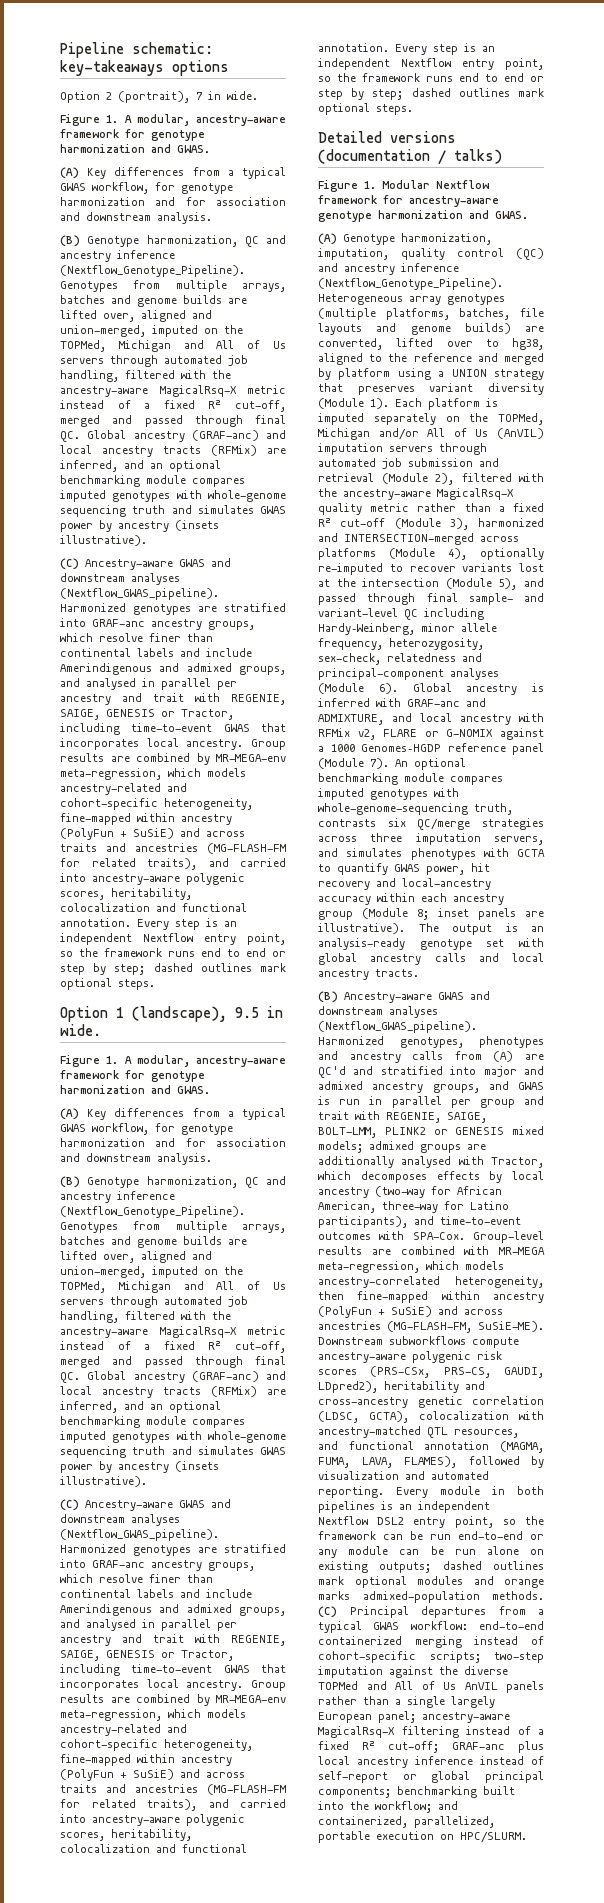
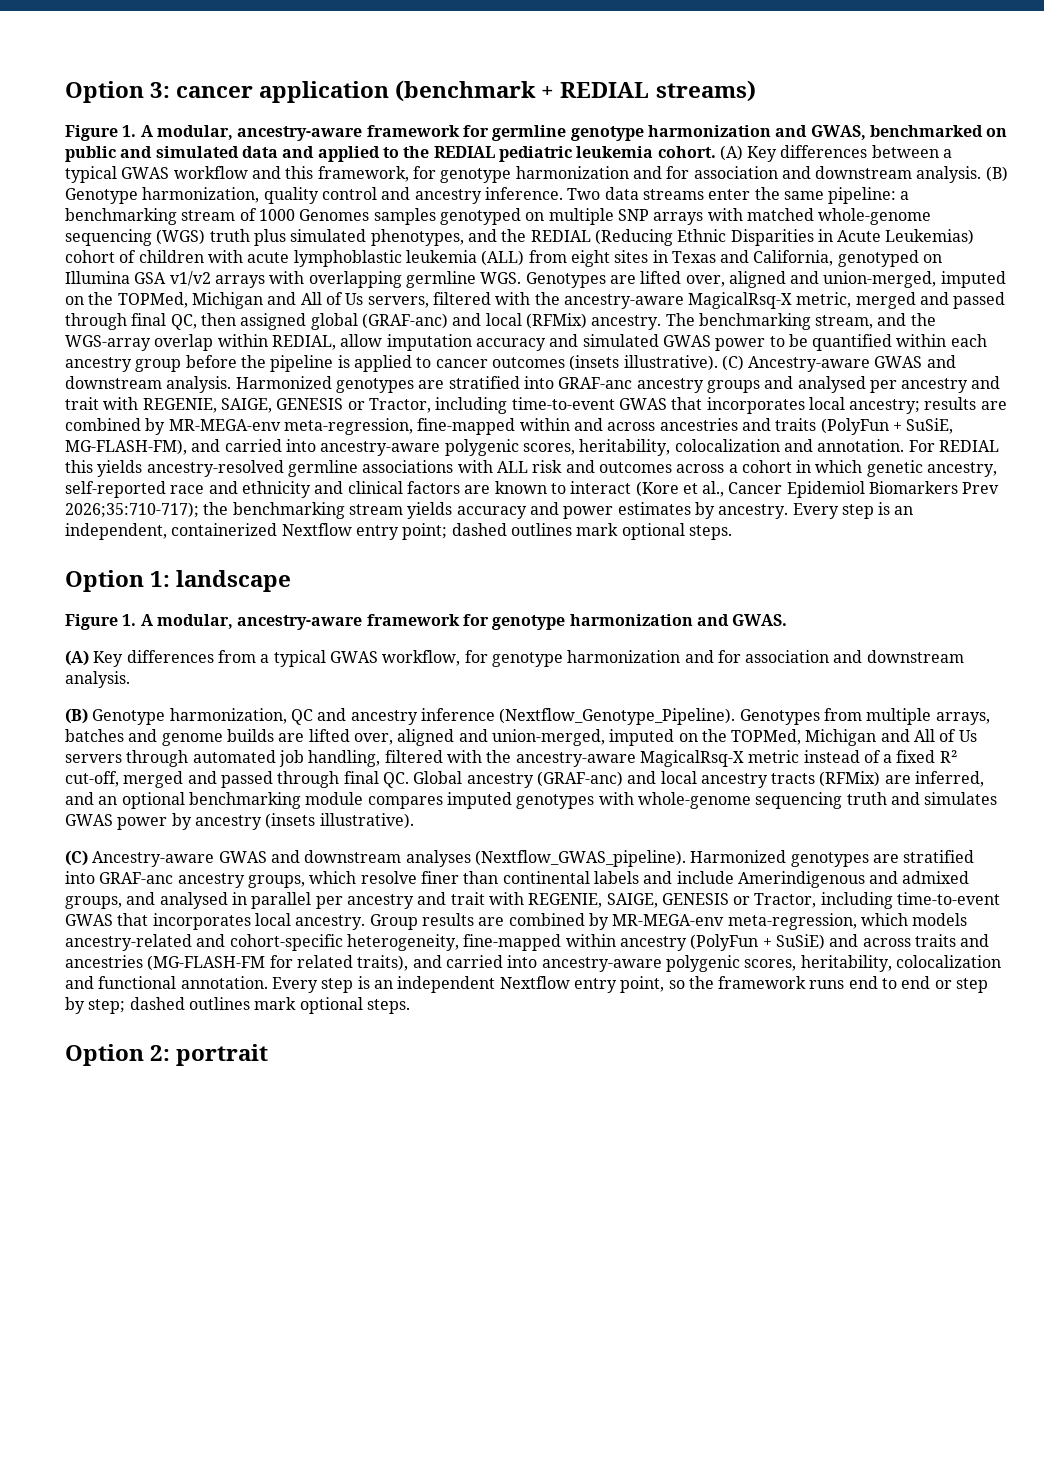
- Pipeline schematic: key-takeaways options
- Option 2 (portrait), 7 in wide.
+ Option 3: cancer application (benchmark + REDIAL streams)
+ Figure 1. A modular, ancestry-aware framework for germline genotype harmonization and GWAS, benchmarked on public and simulated data and applied to the REDIAL pediatric leukemia cohort. (A) Key differences between a typical GWAS workflow and this framework, for genotype harmonization and for association and downstream analysis. (B) Genotype harmonization, quality control and ancestry inference. Two data streams enter the same pipeline: a benchmarking stream of 1000 Genomes samples genotyped on multiple SNP arrays with matched whole-genome sequencing (WGS) truth plus simulated phenotypes, and the REDIAL (Reducing Ethnic Disparities in Acute Leukemias) cohort of children with acute lymphoblastic leukemia (ALL) from eight sites in Texas and California, genotyped on Illumina GSA v1/v2 arrays with overlapping germline WGS. Genotypes are lifted over, aligned and union-merged, imputed on the TOPMed, Michigan and All of Us servers, filtered with the ancestry-aware MagicalRsq-X metric, merged and passed through final QC, then assigned global (GRAF-anc) and local (RFMix) ancestry. The benchmarking stream, and the WGS-array overlap within REDIAL, allow imputation accuracy and simulated GWAS power to be quantified within each ancestry group before the pipeline is applied to cancer outcomes (insets illustrative). (C) Ancestry-aware GWAS and downstream analysis. Harmonized genotypes are stratified into GRAF-anc ancestry groups and analysed per ancestry and trait with REGENIE, SAIGE, GENESIS or Tractor, including time-to-event GWAS that incorporates local ancestry; results are combined by MR-MEGA-env meta-regression, fine-mapped within and across ancestries and traits (PolyFun + SuSiE, MG-FLASH-FM), and carried into ancestry-aware polygenic scores, heritability, colocalization and annotation. For REDIAL this yields ancestry-resolved germline associations with ALL risk and outcomes across a cohort in which genetic ancestry, self-reported race and ethnicity and clinical factors are known to interact (Kore et al., Cancer Epidemiol Biomarkers Prev 2026;35:710-717); the benchmarking stream yields accuracy and power estimates by ancestry. Every step is an independent, containerized Nextflow entry point; dashed outlines mark optional steps.
+ Option 1: landscape
- Option 1 (landscape), 9.5 in wide.
- Figure 1. A modular, ancestry-aware framework for genotype harmonization and GWAS.
- (A) Key differences from a typical GWAS workflow, for genotype harmonization and for association and downstream analysis.
- (B) Genotype harmonization, QC and ancestry inference (Nextflow_Genotype_Pipeline). Genotypes from multiple arrays, batches and genome builds are lifted over, aligned and union-merged, imputed on the TOPMed, Michigan and All of Us servers through automated job handling, filtered with the ancestry-aware MagicalRsq-X metric instead of a fixed R² cut-off, merged and passed through final QC. Global ancestry (GRAF-anc) and local ancestry tracts (RFMix) are inferred, and an optional benchmarking module compares imputed genotypes with whole-genome sequencing truth and simulates GWAS power by ancestry (insets illustrative).
- (C) Ancestry-aware GWAS and downstream analyses (Nextflow_GWAS_pipeline). Harmonized genotypes are stratified into GRAF-anc ancestry groups, which resolve finer than continental labels and include Amerindigenous and admixed groups, and analysed in parallel per ancestry and trait with REGENIE, SAIGE, GENESIS or Tractor, including time-to-event GWAS that incorporates local ancestry. Group results are combined by MR-MEGA-env meta-regression, which models ancestry-related and cohort-specific heterogeneity, fine-mapped within ancestry (PolyFun + SuSiE) and across traits and ancestries (MG-FLASH-FM for related traits), and carried into ancestry-aware polygenic scores, heritability, colocalization and functional annotation. Every step is an independent Nextflow entry point, so the framework runs end to end or step by step; dashed outlines mark optional steps.
- Detailed versions (documentation / talks)
- Figure 1. Modular Nextflow framework for ancestry-aware genotype harmonization and GWAS.
- (A) Genotype harmonization, imputation, quality control (QC) and ancestry inference (Nextflow_Genotype_Pipeline). Heterogeneous array genotypes (multiple platforms, batches, file layouts and genome builds) are converted, lifted over to hg38, aligned to the reference and merged by platform using a UNION strategy that preserves variant diversity (Module 1). Each platform is imputed separately on the TOPMed, Michigan and/or All of Us (AnVIL) imputation servers through automated job submission and retrieval (Module 2), filtered with the ancestry-aware MagicalRsq-X quality metric rather than a fixed R² cut-off (Module 3), harmonized and INTERSECTION-merged across platforms (Module 4), optionally re-imputed to recover variants lost at the intersection (Module 5), and passed through final sample- and variant-level QC including Hardy–Weinberg, minor allele frequency, heterozygosity, sex-check, relatedness and principal-component analyses (Module 6). Global ancestry is inferred with GRAF-anc and ADMIXTURE, and local ancestry with RFMix v2, FLARE or G-NOMIX against a 1000 Genomes–HGDP reference panel (Module 7). An optional benchmarking module compares imputed genotypes with whole-genome-sequencing truth, contrasts six QC/merge strategies across three imputation servers, and simulates phenotypes with GCTA to quantify GWAS power, hit recovery and local-ancestry accuracy within each ancestry group (Module 8; inset panels are illustrative). The output is an analysis-ready genotype set with global ancestry calls and local ancestry tracts.
- (B) Ancestry-aware GWAS and downstream analyses (Nextflow_GWAS_pipeline). Harmonized genotypes, phenotypes and ancestry calls from (A) are QC'd and stratified into major and admixed ancestry groups, and GWAS is run in parallel per group and trait with REGENIE, SAIGE, BOLT-LMM, PLINK2 or GENESIS mixed models; admixed groups are additionally analysed with Tractor, which decomposes effects by local ancestry (two-way for African American, three-way for Latino participants), and time-to-event outcomes with SPA-Cox. Group-level results are combined with MR-MEGA meta-regression, which models ancestry-correlated heterogeneity, then fine-mapped within ancestry (PolyFun + SuSiE) and across ancestries (MG-FLASH-FM, SuSiE-ME). Downstream subworkflows compute ancestry-aware polygenic risk scores (PRS-CSx, PRS-CS, GAUDI, LDpred2), heritability and cross-ancestry genetic correlation (LDSC, GCTA), colocalization with ancestry-matched QTL resources, and functional annotation (MAGMA, FUMA, LAVA, FLAMES), followed by visualization and automated reporting. Every module in both pipelines is an independent Nextflow DSL2 entry point, so the framework can be run end-to-end or any module can be run alone on existing outputs; dashed outlines mark optional modules and orange marks admixed-population methods. (C) Principal departures from a typical GWAS workflow: end-to-end containerized merging instead of cohort-specific scripts; two-step imputation against the diverse TOPMed and All of Us AnVIL panels rather than a single largely European panel; ancestry-aware MagicalRsq-X filtering instead of a fixed R² cut-off; GRAF-anc plus local ancestry inference instead of self-report or global principal components; benchmarking built into the workflow; and containerized, parallelized, portable execution on HPC/SLURM.
+ Option 2: portrait

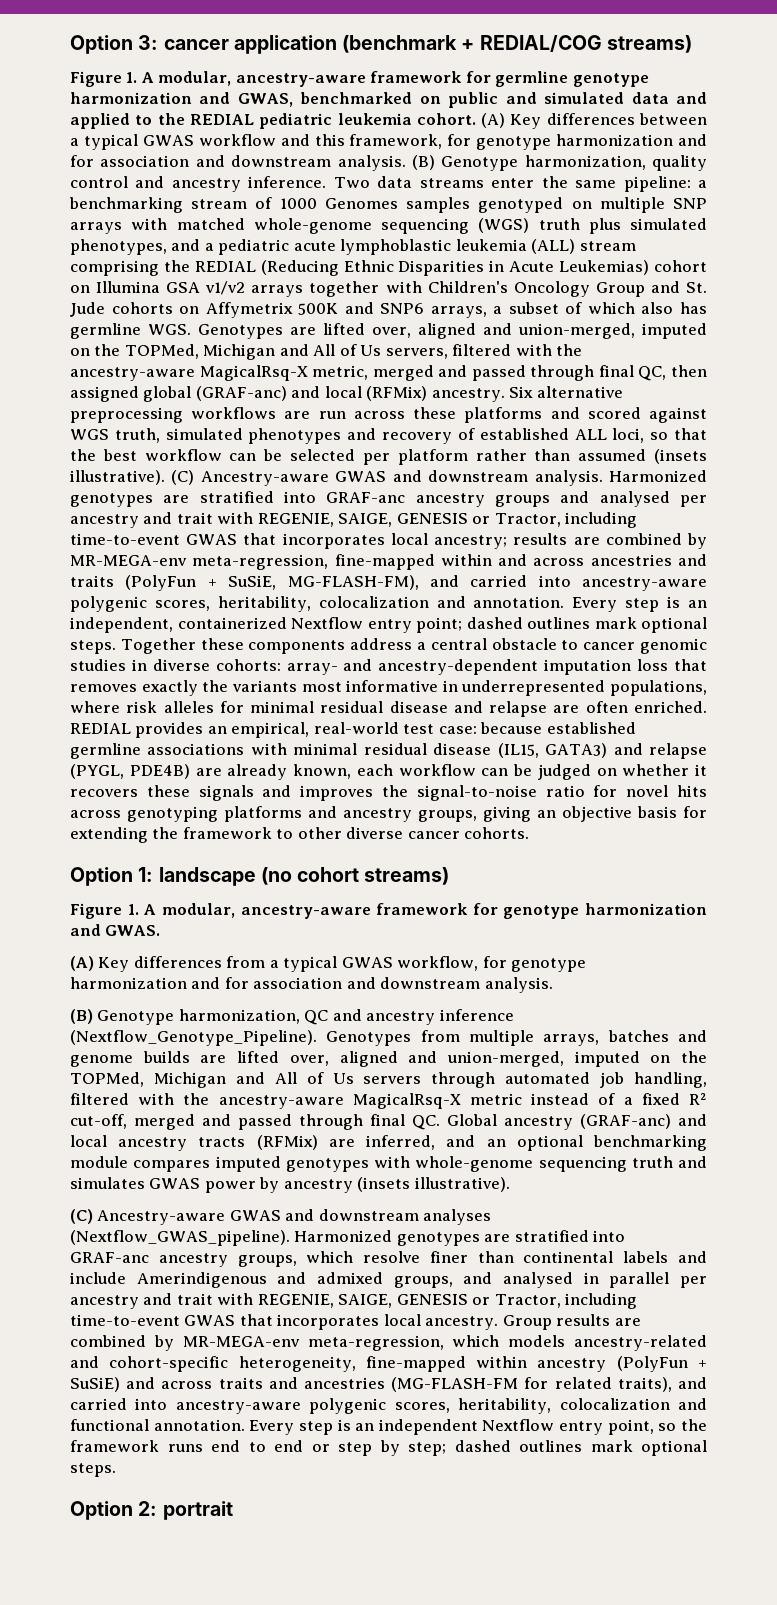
- Option 3: cancer application (benchmark + REDIAL streams)
+ Option 3: cancer application (benchmark + REDIAL/COG streams)
- a benchmarking stream of 1000 Genomes samples genotyped on multiple SNP arrays with matched whole-genome sequencing (WGS) truth plus simulated phenotypes, and the REDIAL (Reducing Ethnic Disparities in Acute Leukemias) cohort of children with acute lymphoblastic leukemia (ALL) from eight sites in Texas and California, genotyped on Illumina GSA v1/v2 arrays with overlapping germline WGS. Genotypes are lifted over, aligned and union-merged, imputed on the TOPMed, Michigan and All of Us servers, filtered with the ancestry-aware MagicalRsq-X metric, merged and passed through final QC, then assigned global (GRAF-anc) and local (RFMix) ancestry.
+ a benchmarking stream of 1000 Genomes samples genotyped on multiple SNP arrays with matched whole-genome sequencing (WGS) truth plus simulated phenotypes, and a pediatric acute lymphoblastic leukemia (ALL) stream comprising the REDIAL (Reducing Ethnic Disparities in Acute Leukemias) cohort on Illumina GSA v1/v2 arrays together with Children's Oncology Group and St. Jude cohorts on Affymetrix 500K and SNP6 arrays, a subset of which also has germline WGS. Genotypes are lifted over, aligned and union-merged, imputed on the TOPMed, Michigan and All of Us servers, filtered with the ancestry-aware MagicalRsq-X metric, merged and passed through final QC, then assigned global (GRAF-anc) and local (RFMix) ancestry.
- The benchmarking stream, and the WGS-array overlap within REDIAL, allow imputation accuracy and simulated GWAS power to be quantified within each ancestry group before the pipeline is applied to cancer outcomes (insets illustrative).
+ Six alternative preprocessing workflows are run across these platforms and scored against WGS truth, simulated phenotypes and recovery of established ALL loci, so that the best workflow can be selected per platform rather than assumed (insets illustrative).
- For REDIAL this yields ancestry-resolved germline associations with ALL risk and outcomes across a cohort in which genetic ancestry, self-reported race and ethnicity and clinical factors are known to interact (Kore et al., Cancer Epidemiol Biomarkers Prev 2026;35:710-717); the benchmarking stream yields accuracy and power estimates by ancestry.
+ Together these components address a central obstacle to cancer genomic studies in diverse cohorts: array- and ancestry-dependent imputation loss that removes exactly the variants most informative in underrepresented populations, where risk alleles for minimal residual disease and relapse are often enriched. REDIAL provides an empirical, real-world test case: because established germline associations with minimal residual disease (IL15, GATA3) and relapse (PYGL, PDE4B) are already known, each workflow can be judged on whether it recovers these signals and improves the signal-to-noise ratio for novel hits across genotyping platforms and ancestry groups, giving an objective basis for extending the framework to other diverse cancer cohorts.
- Option 1: landscape
+ Option 1: landscape (no cohort streams)

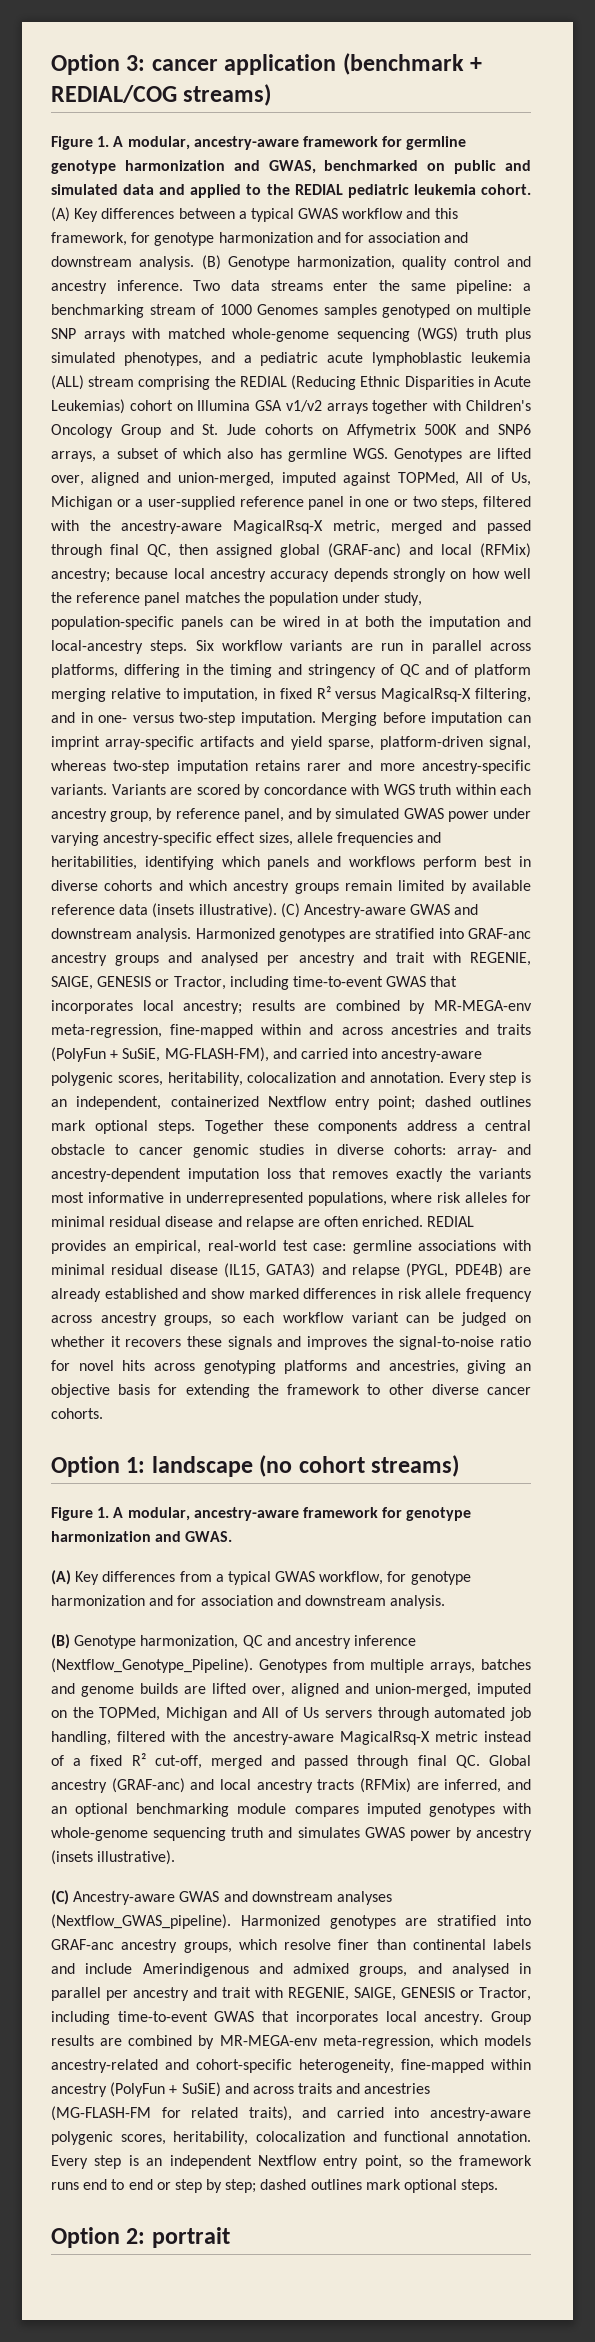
- a benchmarking stream of 1000 Genomes samples genotyped on multiple SNP arrays with matched whole-genome sequencing (WGS) truth plus simulated phenotypes, and a pediatric acute lymphoblastic leukemia (ALL) stream comprising the REDIAL (Reducing Ethnic Disparities in Acute Leukemias) cohort on Illumina GSA v1/v2 arrays together with Children's Oncology Group and St. Jude cohorts on Affymetrix 500K and SNP6 arrays, a subset of which also has germline WGS. Genotypes are lifted over, aligned and union-merged, imputed on the TOPMed, Michigan and All of Us servers, filtered with the ancestry-aware MagicalRsq-X metric, merged and passed through final QC, then assigned global (GRAF-anc) and local (RFMix) ancestry. Six alternative preprocessing workflows are run across these platforms and scored against WGS truth, simulated phenotypes and recovery of established ALL loci, so that the best workflow can be selected per platform rather than assumed (insets illustrative).
+ a benchmarking stream of 1000 Genomes samples genotyped on multiple SNP arrays with matched whole-genome sequencing (WGS) truth plus simulated phenotypes, and a pediatric acute lymphoblastic leukemia (ALL) stream comprising the REDIAL (Reducing Ethnic Disparities in Acute Leukemias) cohort on Illumina GSA v1/v2 arrays together with Children's Oncology Group and St. Jude cohorts on Affymetrix 500K and SNP6 arrays, a subset of which also has germline WGS. Genotypes are lifted over, aligned and union-merged, imputed against TOPMed, All of Us, Michigan or a user-supplied reference panel in one or two steps, filtered with the ancestry-aware MagicalRsq-X metric, merged and passed through final QC, then assigned global (GRAF-anc) and local (RFMix) ancestry; because local ancestry accuracy depends strongly on how well the reference panel matches the population under study, population-specific panels can be wired in at both the imputation and local-ancestry steps. Six workflow variants are run in parallel across platforms, differing in the timing and stringency of QC and of platform merging relative to imputation, in fixed R² versus MagicalRsq-X filtering, and in one- versus two-step imputation. Merging before imputation can imprint array-specific artifacts and yield sparse, platform-driven signal, whereas two-step imputation retains rarer and more ancestry-specific variants. Variants are scored by concordance with WGS truth within each ancestry group, by reference panel, and by simulated GWAS power under varying ancestry-specific effect sizes, allele frequencies and heritabilities, identifying which panels and workflows perform best in diverse cohorts and which ancestry groups remain limited by available reference data (insets illustrative).
- REDIAL provides an empirical, real-world test case: because established germline associations with minimal residual disease (IL15, GATA3) and relapse (PYGL, PDE4B) are already known, each workflow can be judged on whether it recovers these signals and improves the signal-to-noise ratio for novel hits across genotyping platforms and ancestry groups, giving an objective basis for extending the framework to other diverse cancer cohorts.
+ REDIAL provides an empirical, real-world test case: germline associations with minimal residual disease (IL15, GATA3) and relapse (PYGL, PDE4B) are already established and show marked differences in risk allele frequency across ancestry groups, so each workflow variant can be judged on whether it recovers these signals and improves the signal-to-noise ratio for novel hits across genotyping platforms and ancestries, giving an objective basis for extending the framework to other diverse cancer cohorts.

